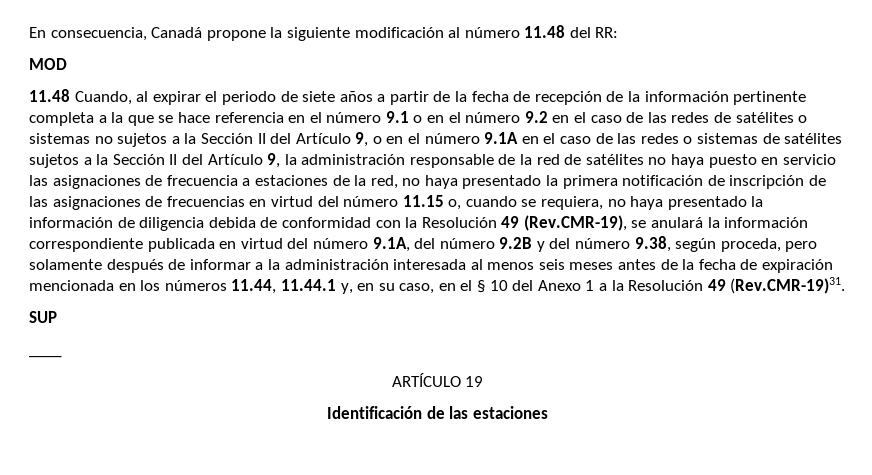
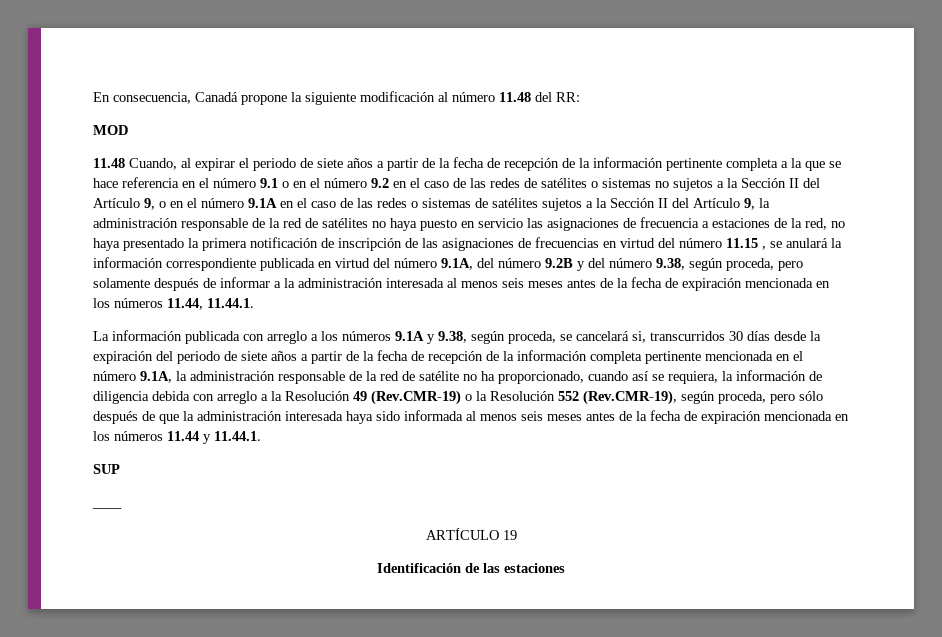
- 11.48 Cuando, al expirar el periodo de siete años a partir de la fecha de recepción de la información pertinente completa a la que se hace referencia en el número 9.1 o en el número 9.2 en el caso de las redes de satélites o sistemas no sujetos a la Sección II del Artículo 9, o en el número 9.1A en el caso de las redes o sistemas de satélites sujetos a la Sección II del Artículo 9, la administración responsable de la red de satélites no haya puesto en servicio las asignaciones de frecuencia a estaciones de la red, no haya presentado la primera notificación de inscripción de las asignaciones de frecuencias en virtud del número 11.15 o, cuando se requiera, no haya presentado la información de diligencia debida de conformidad con la Resolución 49 (Rev.CMR-19), se anulará la información correspondiente publicada en virtud del número 9.1A, del número 9.2B y del número 9.38, según proceda, pero solamente después de informar a la administración interesada al menos seis meses antes de la fecha de expiración mencionada en los números 11.44, 11.44.1 y, en su caso, en el § 10 del Anexo 1 a la Resolución 49 (Rev.CMR-19)31.
+ 11.48 Cuando, al expirar el periodo de siete años a partir de la fecha de recepción de la información pertinente completa a la que se hace referencia en el número 9.1 o en el número 9.2 en el caso de las redes de satélites o sistemas no sujetos a la Sección II del Artículo 9, o en el número 9.1A en el caso de las redes o sistemas de satélites sujetos a la Sección II del Artículo 9, la administración responsable de la red de satélites no haya puesto en servicio las asignaciones de frecuencia a estaciones de la red, no haya presentado la primera notificación de inscripción de las asignaciones de frecuencias en virtud del número 11.15 , se anulará la información correspondiente publicada en virtud del número 9.1A, del número 9.2B y del número 9.38, según proceda, pero solamente después de informar a la administración interesada al menos seis meses antes de la fecha de expiración mencionada en los números 11.44, 11.44.1.
+ La información publicada con arreglo a los números 9.1A y 9.38, según proceda, se cancelará si, transcurridos 30 días desde la expiración del periodo de siete años a partir de la fecha de recepción de la información completa pertinente mencionada en el número 9.1A, la administración responsable de la red de satélite no ha proporcionado, cuando así se requiera, la información de diligencia debida con arreglo a la Resolución 49 (Rev.CMR-19) o la Resolución 552 (Rev.CMR-19), según proceda, pero sólo después de que la administración interesada haya sido informada al menos seis meses antes de la fecha de expiración mencionada en los números 11.44 y 11.44.1.

